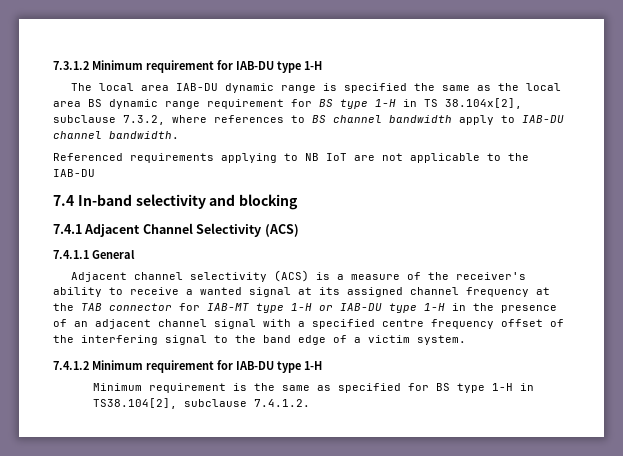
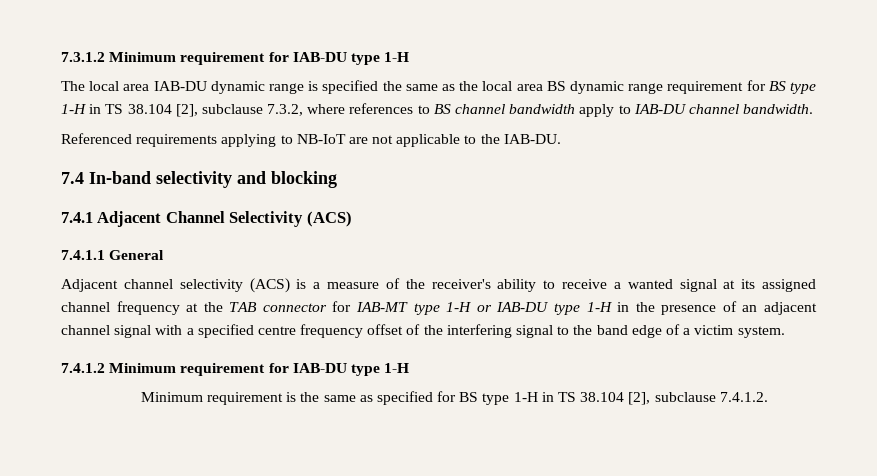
- The local area IAB-DU dynamic range is specified the same as the local area BS dynamic range requirement for BS type 1-H in TS 38.104x[2], subclause 7.3.2, where references to BS channel bandwidth apply to IAB-DU channel bandwidth.
+ The local area IAB-DU dynamic range is specified the same as the local area BS dynamic range requirement for BS type 1-H in TS 38.104 [2], subclause 7.3.2, where references to BS channel bandwidth apply to IAB-DU channel bandwidth.
- Referenced requirements applying to NB IoT are not applicable to the IAB-DU
+ Referenced requirements applying to NB-IoT are not applicable to the IAB-DU.
- Minimum requirement is the same as specified for BS type 1-H in TS38.104[2], subclause 7.4.1.2.
+ Minimum requirement is the same as specified for BS type 1-H in TS 38.104 [2], subclause 7.4.1.2.

